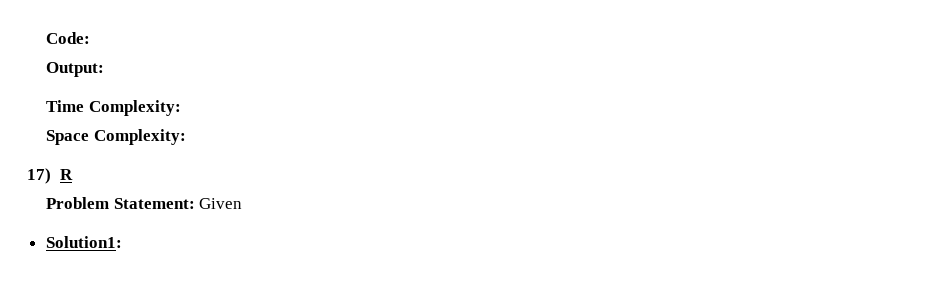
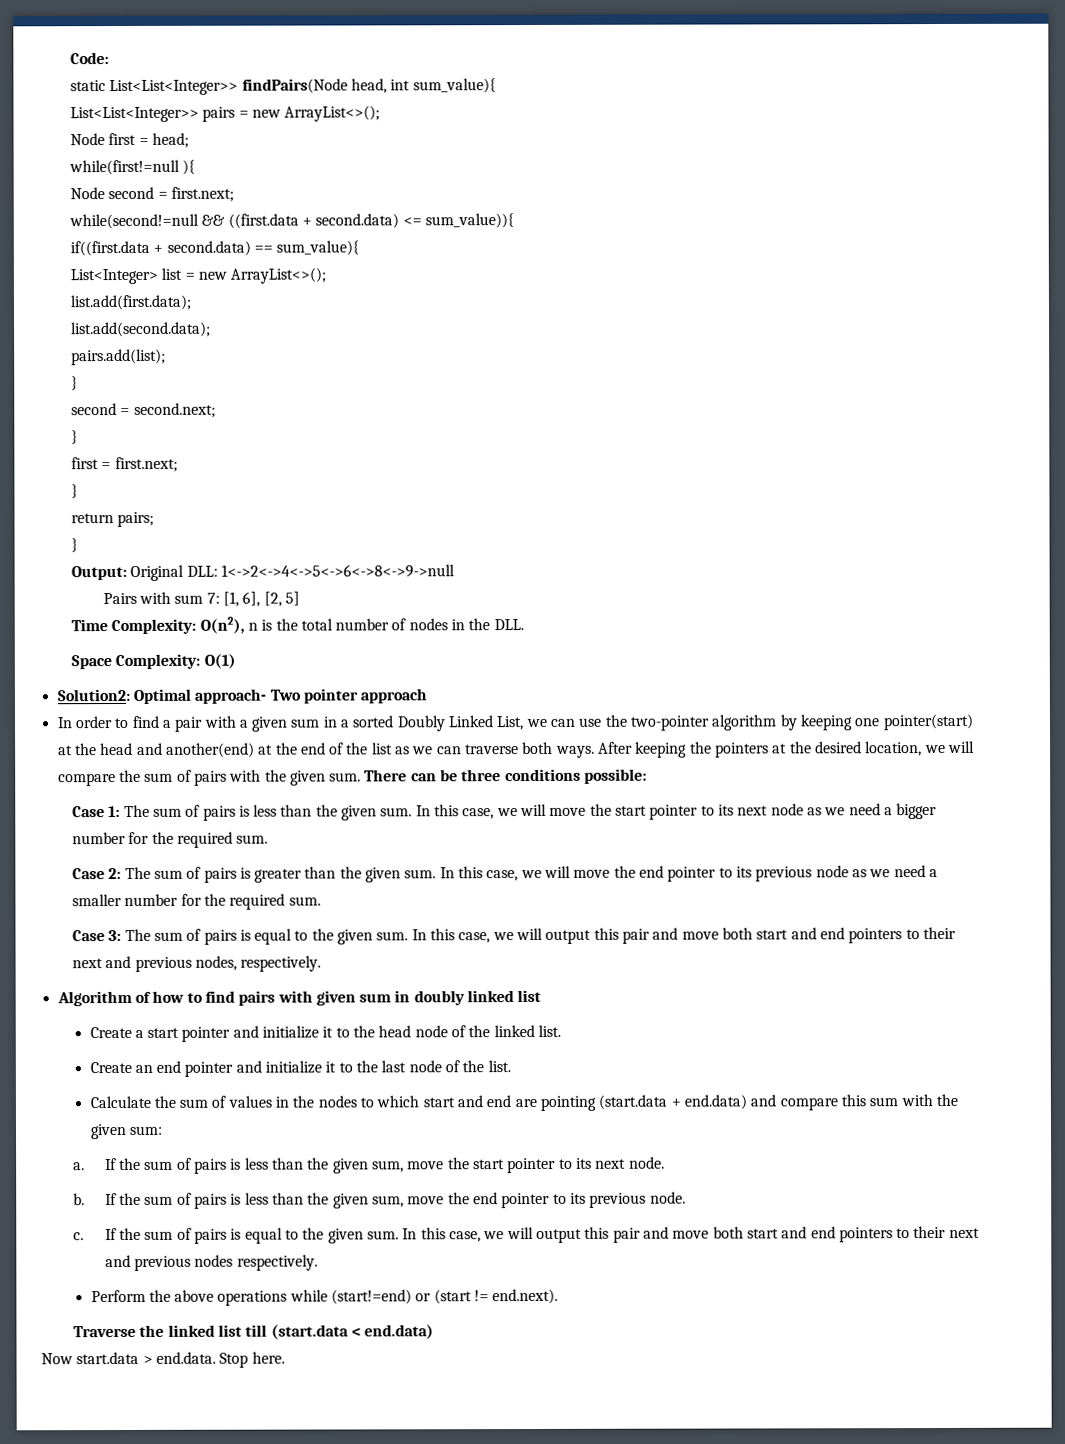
- Output:
- Time Complexity:
- Space Complexity:
- 17) R
- Problem Statement: Given
- Solution1:
+ static List<List<Integer>> findPairs(Node head, int sum_value){
+ List<List<Integer>> pairs = new ArrayList<>();
+ Node first = head;
+ while(first!=null ){
+ Node second = first.next;
+ while(second!=null && ((first.data + second.data) <= sum_value)){
+ if((first.data + second.data) == sum_value){
+ List<Integer> list = new ArrayList<>();
+ list.add(first.data);
+ list.add(second.data);
+ pairs.add(list);
+ }
+ second = second.next;
+ }
+ first = first.next;
+ }
+ return pairs;
+ }
+ Output: Original DLL: 1<->2<->4<->5<->6<->8<->9->null
+ Pairs with sum 7: [1, 6], [2, 5]
+ Time Complexity: O(n2), n is the total number of nodes in the DLL.
+ Space Complexity: O(1)
+ Solution2: Optimal approach- Two pointer approach
+ In order to find a pair with a given sum in a sorted Doubly Linked List, we can use the two-pointer algorithm by keeping one pointer(start) at the head and another(end) at the end of the list as we can traverse both ways. After keeping the pointers at the desired location, we will compare the sum of pairs with the given sum. There can be three conditions possible:
+ Case 1: The sum of pairs is less than the given sum. In this case, we will move the start pointer to its next node as we need a bigger number for the required sum.
+ Case 2: The sum of pairs is greater than the given sum. In this case, we will move the end pointer to its previous node as we need a smaller number for the required sum.
+ Case 3: The sum of pairs is equal to the given sum. In this case, we will output this pair and move both start and end pointers to their next and previous nodes, respectively.
+ Algorithm of how to find pairs with given sum in doubly linked list
+ Create a start pointer and initialize it to the head node of the linked list.
+ Create an end pointer and initialize it to the last node of the list.
+ Calculate the sum of values in the nodes to which start and end are pointing (start.data + end.data) and compare this sum with the given sum:
+ a. If the sum of pairs is less than the given sum, move the start pointer to its next node.
+ b. If the sum of pairs is less than the given sum, move the end pointer to its previous node.
+ c. If the sum of pairs is equal to the given sum. In this case, we will output this pair and move both start and end pointers to their next and previous nodes respectively.
+ Perform the above operations while (start!=end) or (start != end.next).
+ Traverse the linked list till (start.data < end.data)
+ Now start.data > end.data. Stop here.

